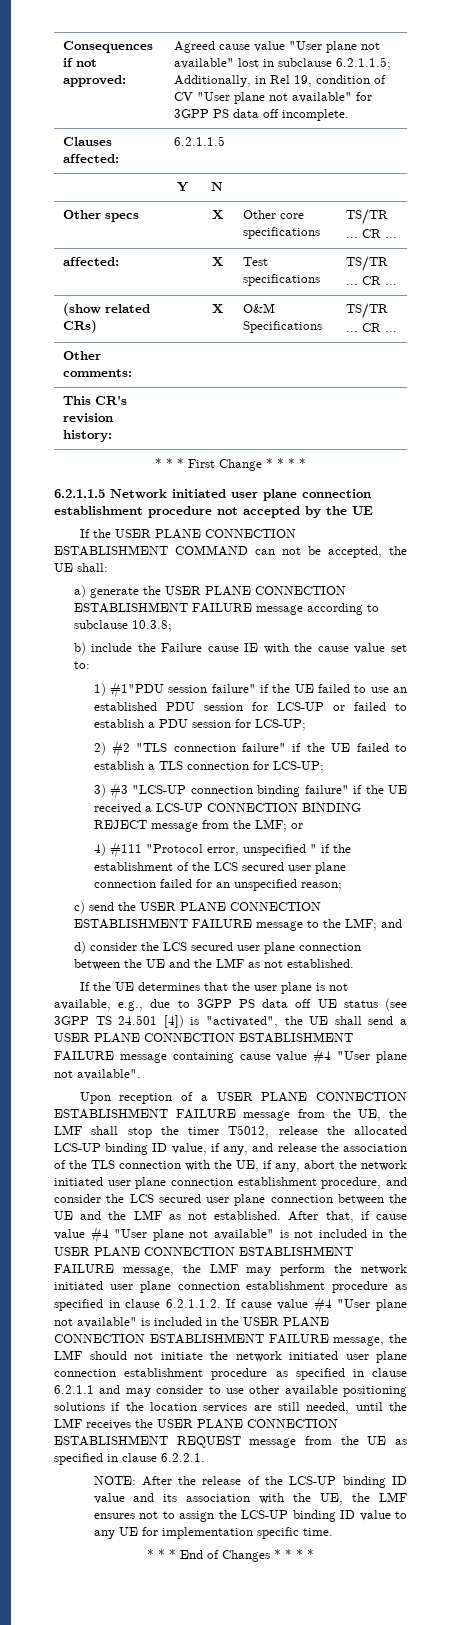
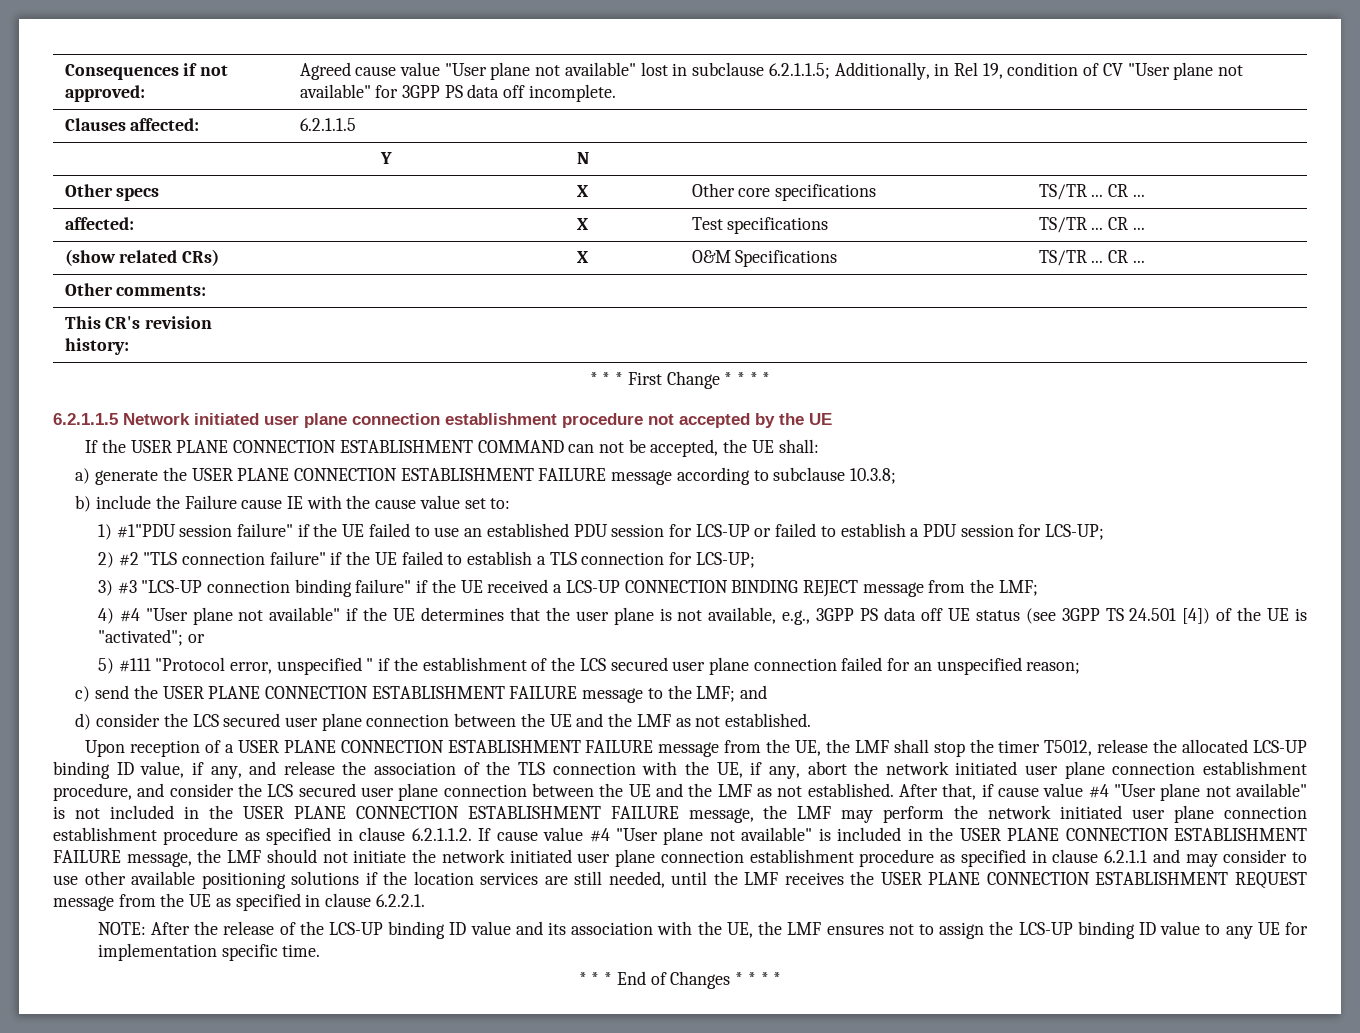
- 3) #3 "LCS-UP connection binding failure" if the UE received a LCS-UP CONNECTION BINDING REJECT message from the LMF; or
+ 3) #3 "LCS-UP connection binding failure" if the UE received a LCS-UP CONNECTION BINDING REJECT message from the LMF;
+ 4) #4 "User plane not available" if the UE determines that the user plane is not available, e.g., 3GPP PS data off UE status (see 3GPP TS 24.501 [4]) of the UE is "activated"; or
- 4) #111 "Protocol error, unspecified " if the establishment of the LCS secured user plane connection failed for an unspecified reason;
+ 5) #111 "Protocol error, unspecified " if the establishment of the LCS secured user plane connection failed for an unspecified reason;
- If the UE determines that the user plane is not available, e.g., due to 3GPP PS data off UE status (see 3GPP TS 24.501 [4]) is "activated", the UE shall send a USER PLANE CONNECTION ESTABLISHMENT FAILURE message containing cause value #4 "User plane not available".

